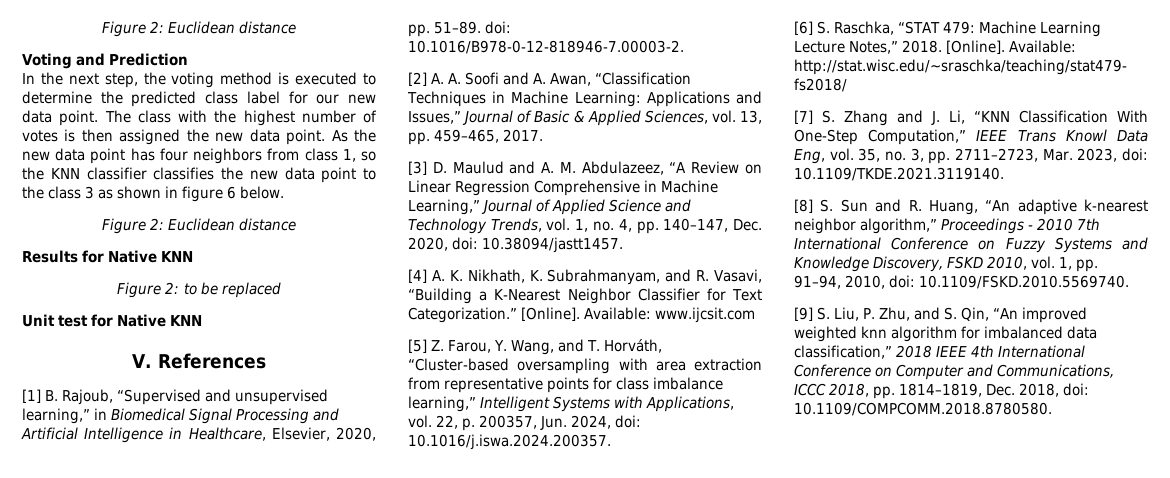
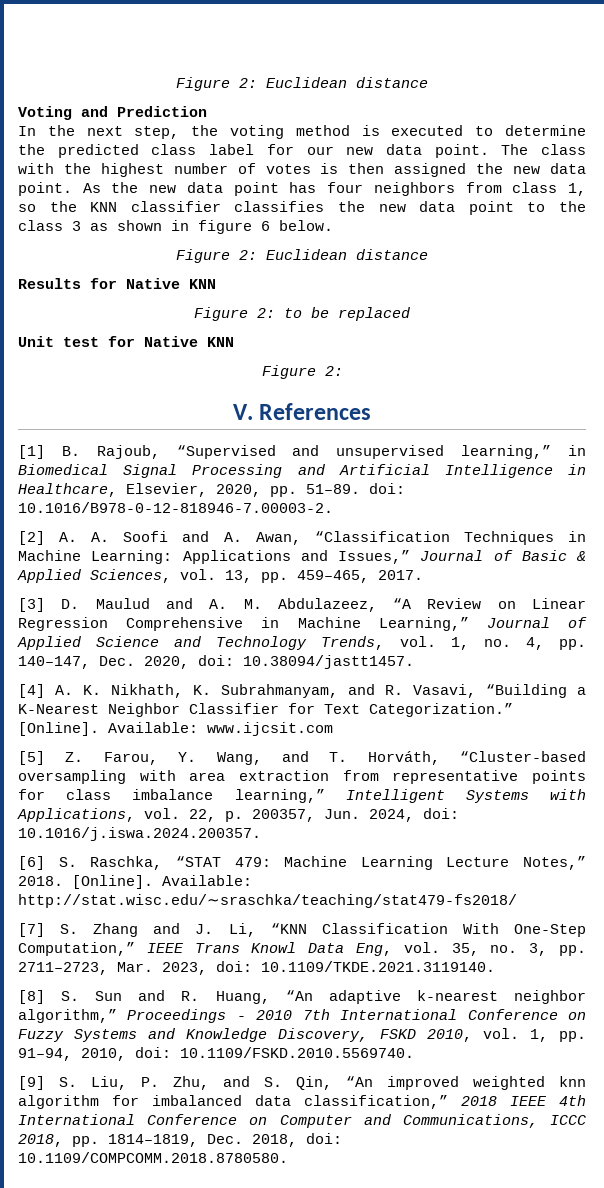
  Unit test for Native KNN
+ Figure 2:

